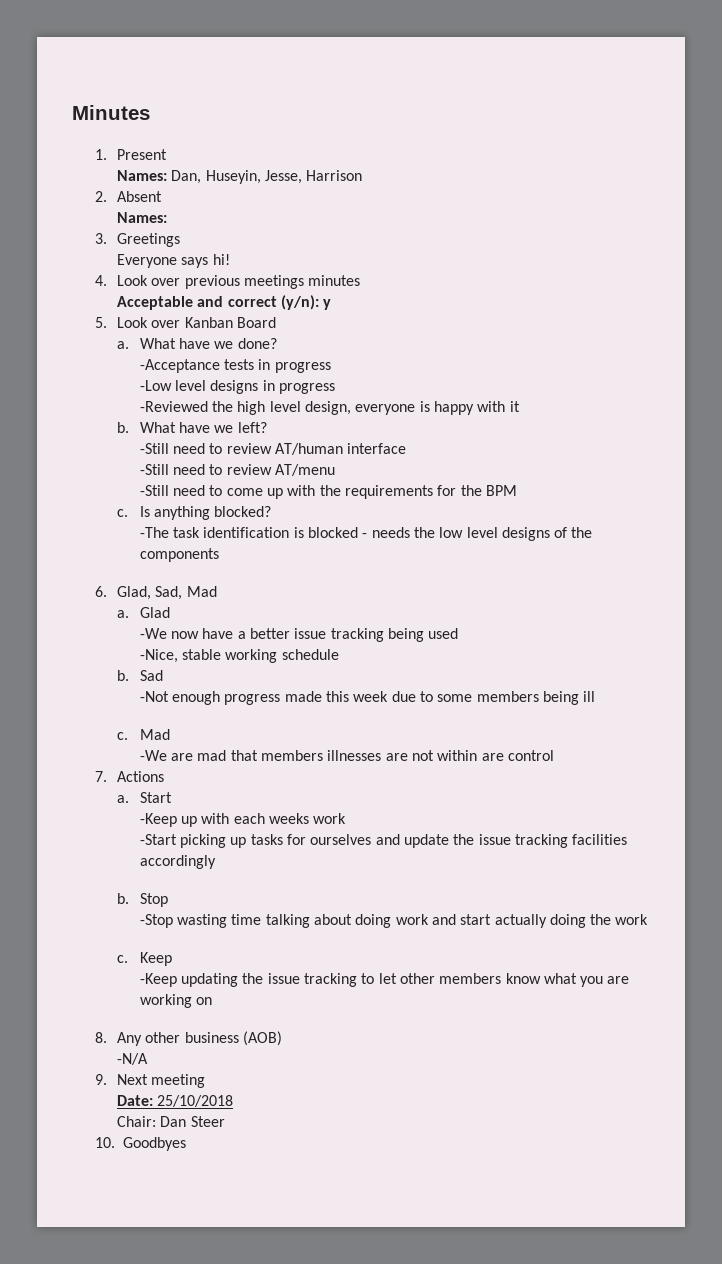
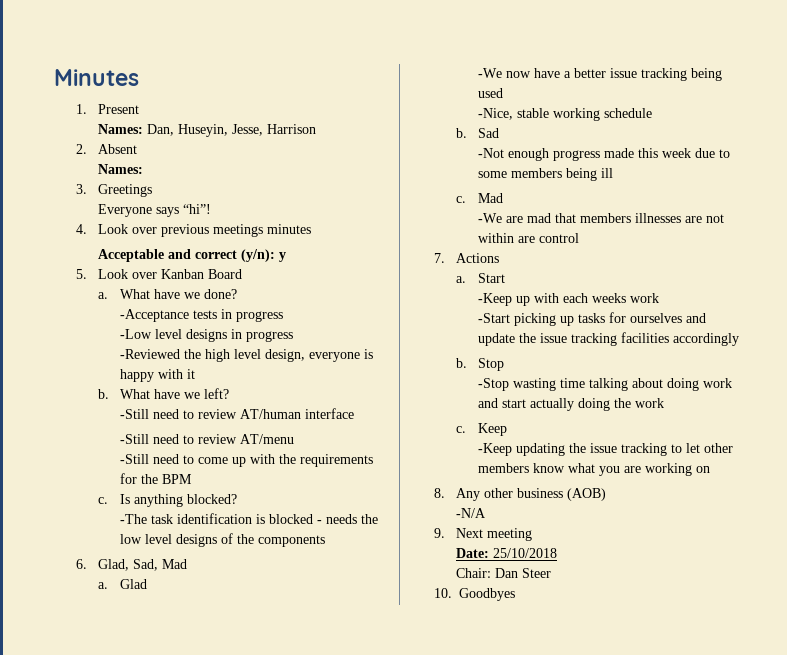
- Everyone says hi!
+ Everyone says “hi”!

